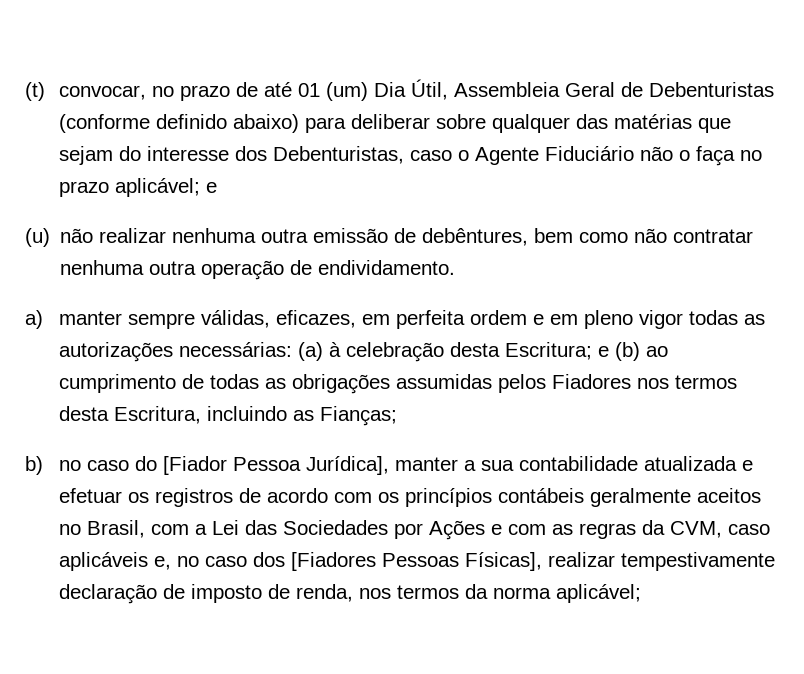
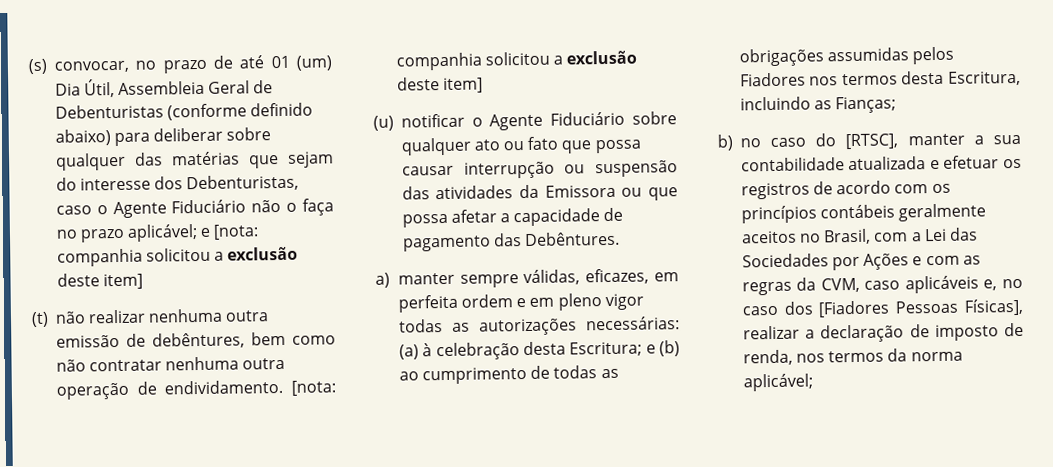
- (t) convocar, no prazo de até 01 (um) Dia Útil, Assembleia Geral de Debenturistas (conforme definido abaixo) para deliberar sobre qualquer das matérias que sejam do interesse dos Debenturistas, caso o Agente Fiduciário não o faça no prazo aplicável; e
- (u) não realizar nenhuma outra emissão de debêntures, bem como não contratar nenhuma outra operação de endividamento.
+ (s) convocar, no prazo de até 01 (um) Dia Útil, Assembleia Geral de Debenturistas (conforme definido abaixo) para deliberar sobre qualquer das matérias que sejam do interesse dos Debenturistas, caso o Agente Fiduciário não o faça no prazo aplicável; e [nota: companhia solicitou a exclusão deste item]
+ (t) não realizar nenhuma outra emissão de debêntures, bem como não contratar nenhuma outra operação de endividamento. [nota: companhia solicitou a exclusão deste item]
+ (u) notificar o Agente Fiduciário sobre qualquer ato ou fato que possa causar interrupção ou suspensão das atividades da Emissora ou que possa afetar a capacidade de pagamento das Debêntures.
- b) no caso do [Fiador Pessoa Jurídica], manter a sua contabilidade atualizada e efetuar os registros de acordo com os princípios contábeis geralmente aceitos no Brasil, com a Lei das Sociedades por Ações e com as regras da CVM, caso aplicáveis e, no caso dos [Fiadores Pessoas Físicas], realizar tempestivamente declaração de imposto de renda, nos termos da norma aplicável;
+ b) no caso do [RTSC], manter a sua contabilidade atualizada e efetuar os registros de acordo com os princípios contábeis geralmente aceitos no Brasil, com a Lei das Sociedades por Ações e com as regras da CVM, caso aplicáveis e, no caso dos [Fiadores Pessoas Físicas], realizar a declaração de imposto de renda, nos termos da norma aplicável;

